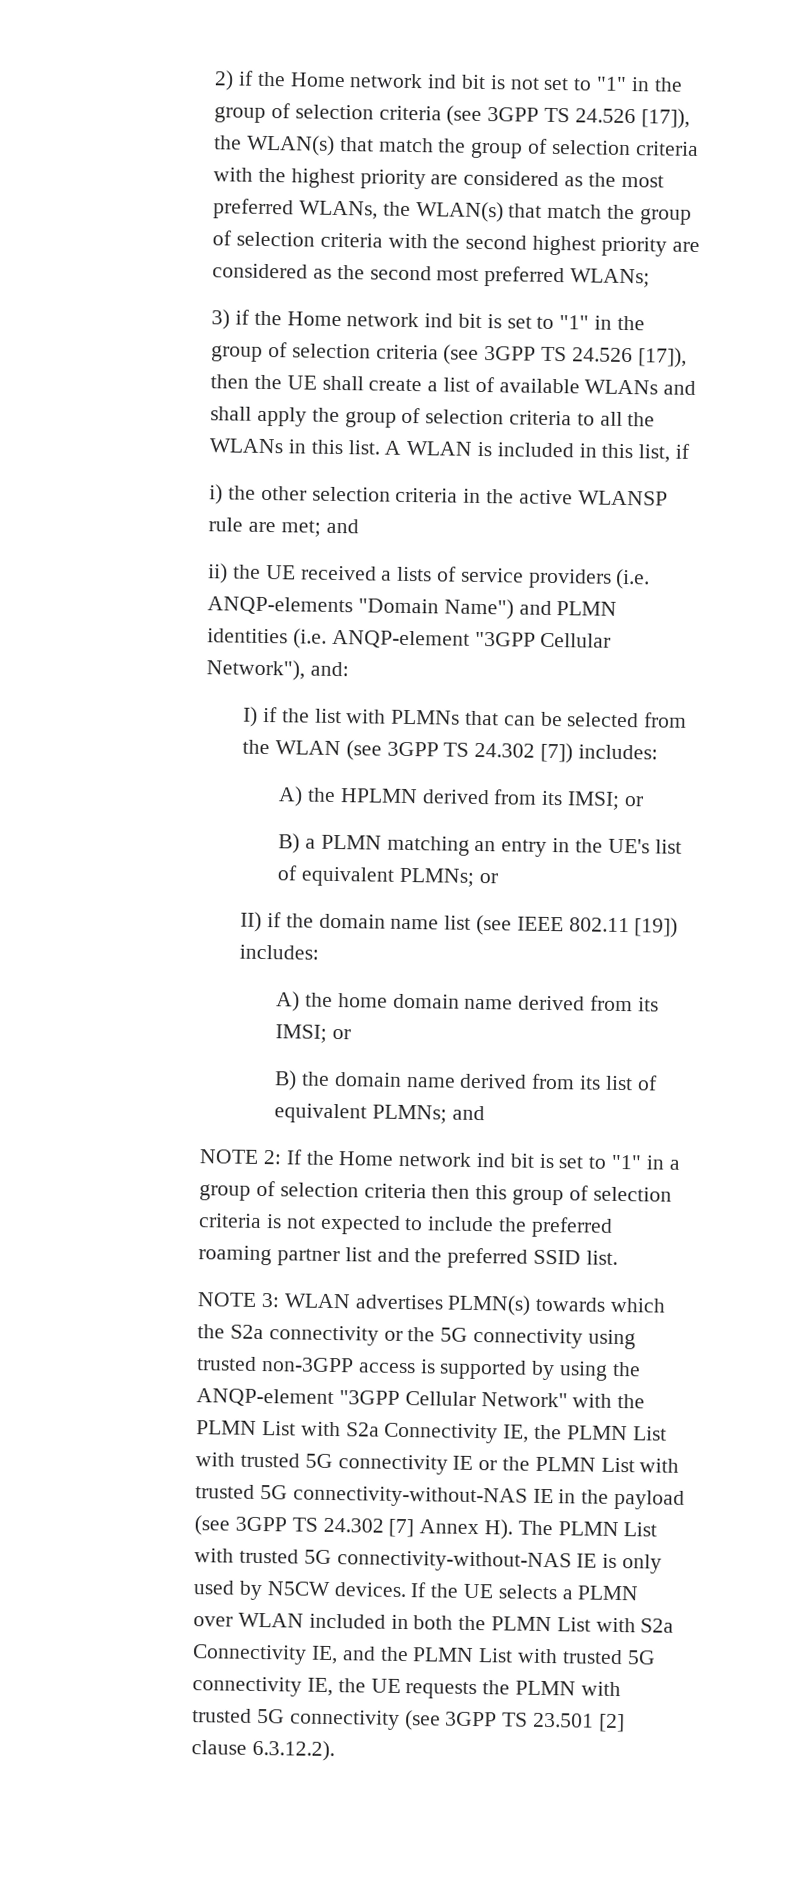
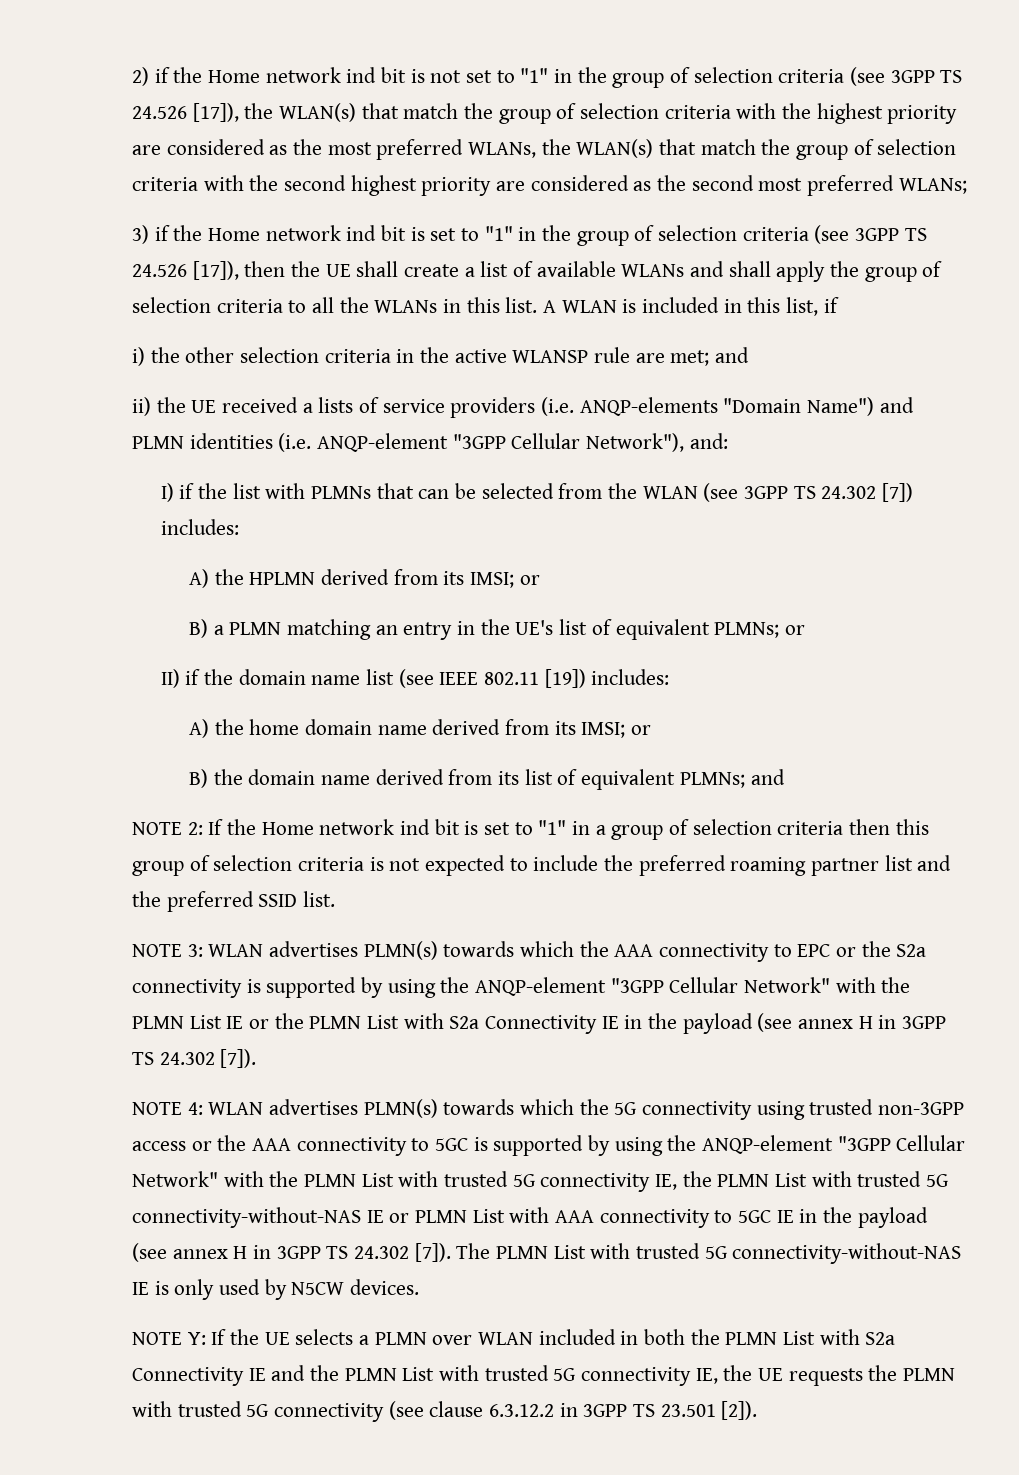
- WLAN advertises PLMN(s) towards which the S2a connectivity or the 5G connectivity using trusted non-3GPP access is supported by using the ANQP-element "3GPP Cellular Network" with the PLMN List with S2a Connectivity IE, the PLMN List with trusted 5G connectivity IE or the PLMN List with trusted 5G connectivity-without-NAS IE in the payload (see 3GPP TS 24.302 [7] Annex H). The PLMN List with trusted 5G connectivity-without-NAS IE is only used by N5CW devices.
+ WLAN advertises PLMN(s) towards which the AAA connectivity to EPC or the S2a connectivity is supported by using the ANQP-element "3GPP Cellular Network" with the PLMN List IE or the PLMN List with S2a Connectivity IE in the payload (see annex H in 3GPP TS 24.302 [7]).
+ NOTE 4: WLAN advertises PLMN(s) towards which the 5G connectivity using trusted non-3GPP access or the AAA connectivity to 5GC is supported by using the ANQP-element "3GPP Cellular Network" with the PLMN List with trusted 5G connectivity IE, the PLMN List with trusted 5G connectivity-without-NAS IE or PLMN List with AAA connectivity to 5GC IE in the payload (see annex H in 3GPP TS 24.302 [7]). The PLMN List with trusted 5G connectivity-without-NAS IE is only used by N5CW devices.
+ NOTE Y:
- If the UE selects a PLMN over WLAN included in both the PLMN List with S2a Connectivity IE, and the PLMN List with trusted 5G connectivity IE, the UE requests the PLMN with trusted 5G connectivity (see 3GPP TS 23.501 [2] clause 6.3.12.2).
+ If the UE selects a PLMN over WLAN included in both the PLMN List with S2a Connectivity IE and the PLMN List with trusted 5G connectivity IE, the UE requests the PLMN with trusted 5G connectivity (see clause 6.3.12.2 in 3GPP TS 23.501 [2]).

